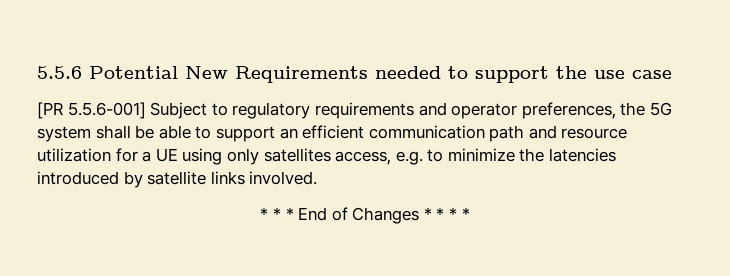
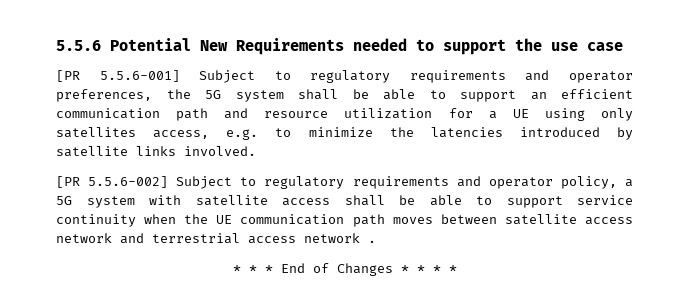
+ [PR 5.5.6-002] Subject to regulatory requirements and operator policy, a 5G system with satellite access shall be able to support service continuity when the UE communication path moves between satellite access network and terrestrial access network .

